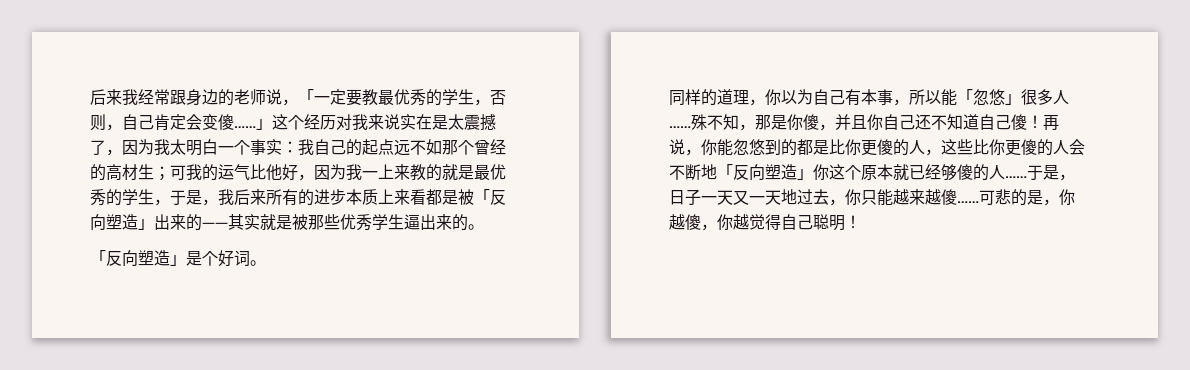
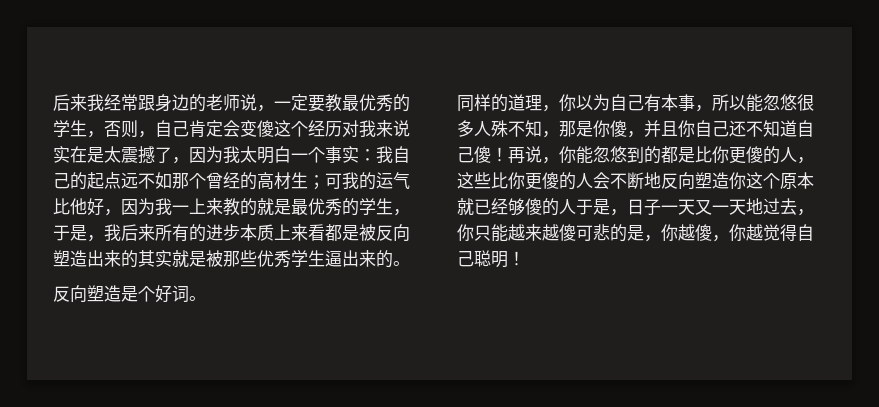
- 后来我经常跟身边的老师说，「一定要教最优秀的学生，否则，自己肯定会变傻……」这个经历对我来说实在是太震撼了，因为我太明白一个事实：
+ 后来我经常跟身边的老师说，一定要教最优秀的学生，否则，自己肯定会变傻这个经历对我来说实在是太震撼了，因为我太明白一个事实：
- 可我的运气比他好，因为我一上来教的就是最优秀的学生，于是，我后来所有的进步本质上来看都是被「反向塑造」出来的——其实就是被那些优秀学生逼出来的。
+ 可我的运气比他好，因为我一上来教的就是最优秀的学生，于是，我后来所有的进步本质上来看都是被反向塑造出来的其实就是被那些优秀学生逼出来的。
- 「反向塑造」是个好词。
+ 反向塑造是个好词。
- 同样的道理，你以为自己有本事，所以能「忽悠」很多人……殊不知，那是你傻，并且你自己还不知道自己傻！
+ 同样的道理，你以为自己有本事，所以能忽悠很多人殊不知，那是你傻，并且你自己还不知道自己傻！
- 再说，你能忽悠到的都是比你更傻的人，这些比你更傻的人会不断地「反向塑造」你这个原本就已经够傻的人……于是，日子一天又一天地过去，你只能越来越傻……可悲的是，你越傻，你越觉得自己聪明！
+ 再说，你能忽悠到的都是比你更傻的人，这些比你更傻的人会不断地反向塑造你这个原本就已经够傻的人于是，日子一天又一天地过去，你只能越来越傻可悲的是，你越傻，你越觉得自己聪明！

